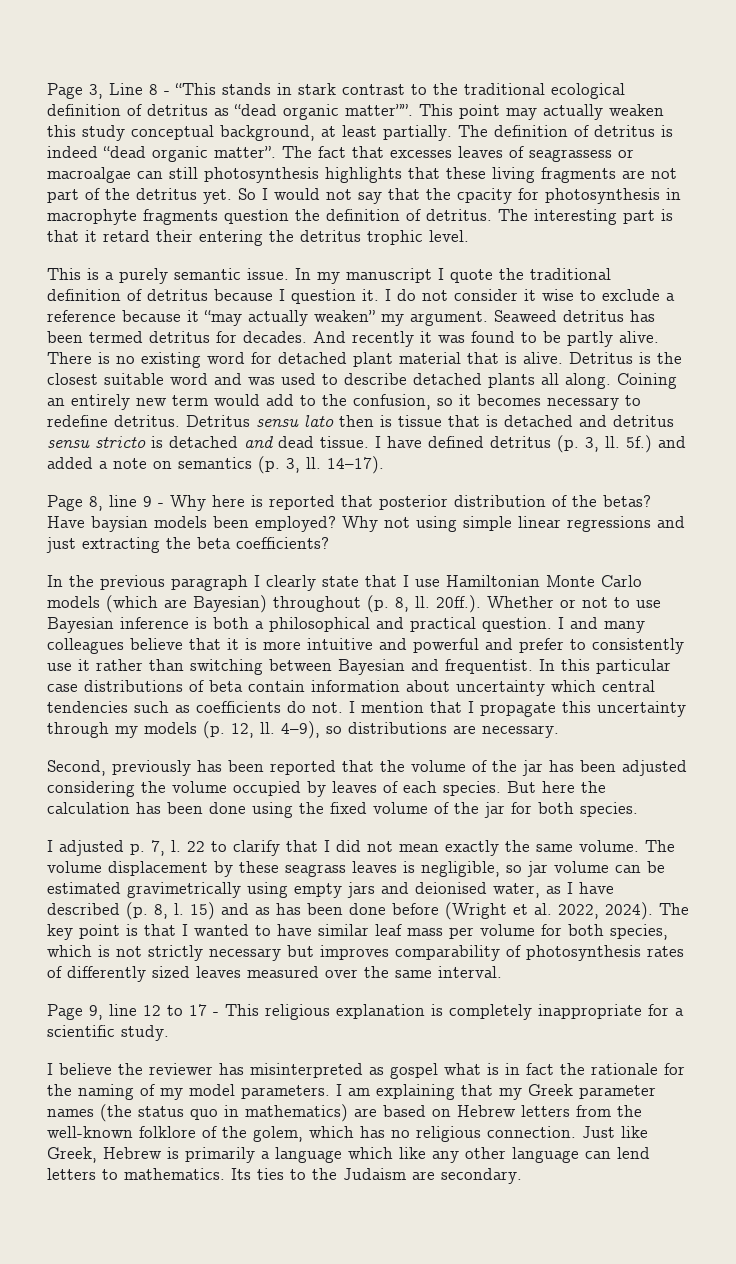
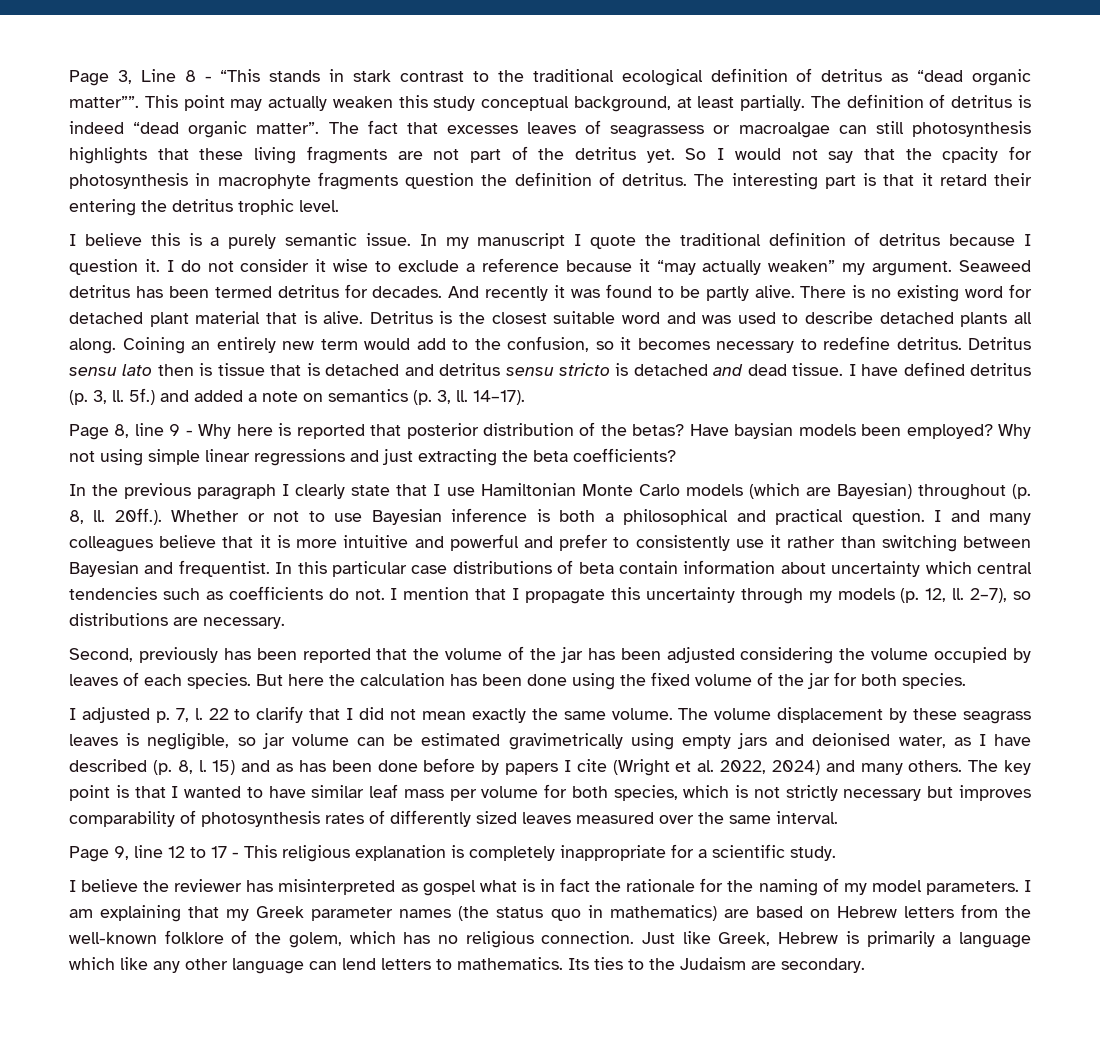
- This is a purely semantic issue.
+ I believe this is a purely semantic issue.
- 4–9), so distributions are necessary.
+ 2–7), so distributions are necessary.
- 15) and as has been done before (Wright et al. 2022, 2024).
+ 15) and as has been done before by papers I cite (Wright et al. 2022, 2024) and many others.

